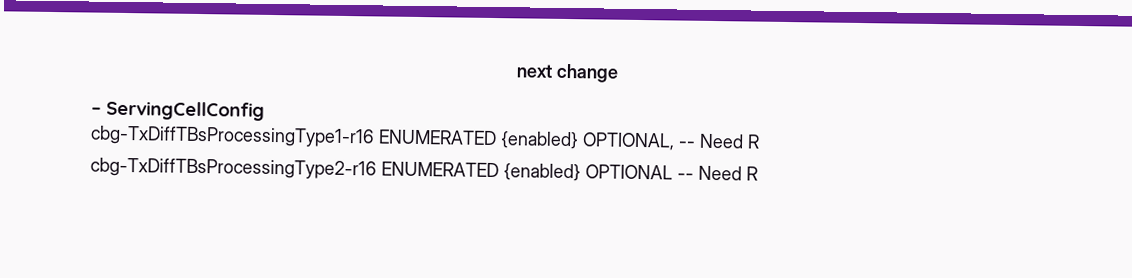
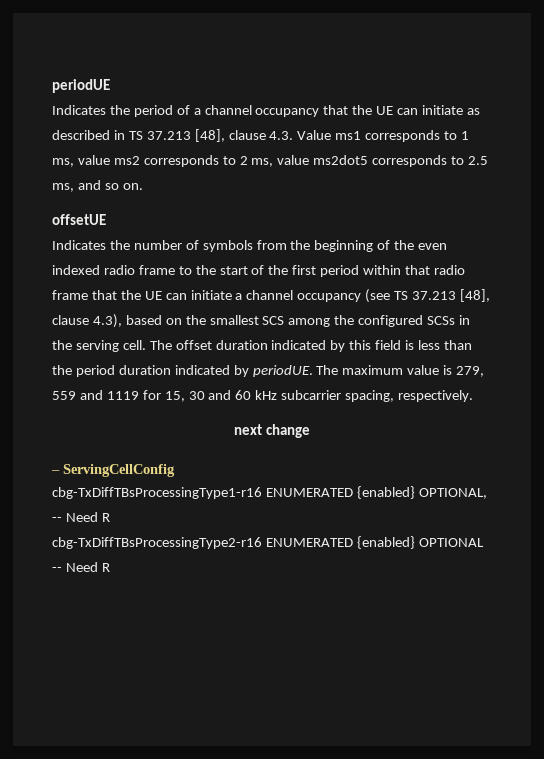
+ periodUE
+ Indicates the period of a channel occupancy that the UE can initiate as described in TS 37.213 [48], clause 4.3. Value ms1 corresponds to 1 ms, value ms2 corresponds to 2 ms, value ms2dot5 corresponds to 2.5 ms, and so on.
+ offsetUE
+ Indicates the number of symbols from the beginning of the even indexed radio frame to the start of the first period within that radio frame that the UE can initiate a channel occupancy (see TS 37.213 [48], clause 4.3), based on the smallest SCS among the configured SCSs in the serving cell. The offset duration indicated by this field is less than the period duration indicated by periodUE. The maximum value is 279, 559 and 1119 for 15, 30 and 60 kHz subcarrier spacing, respectively.

